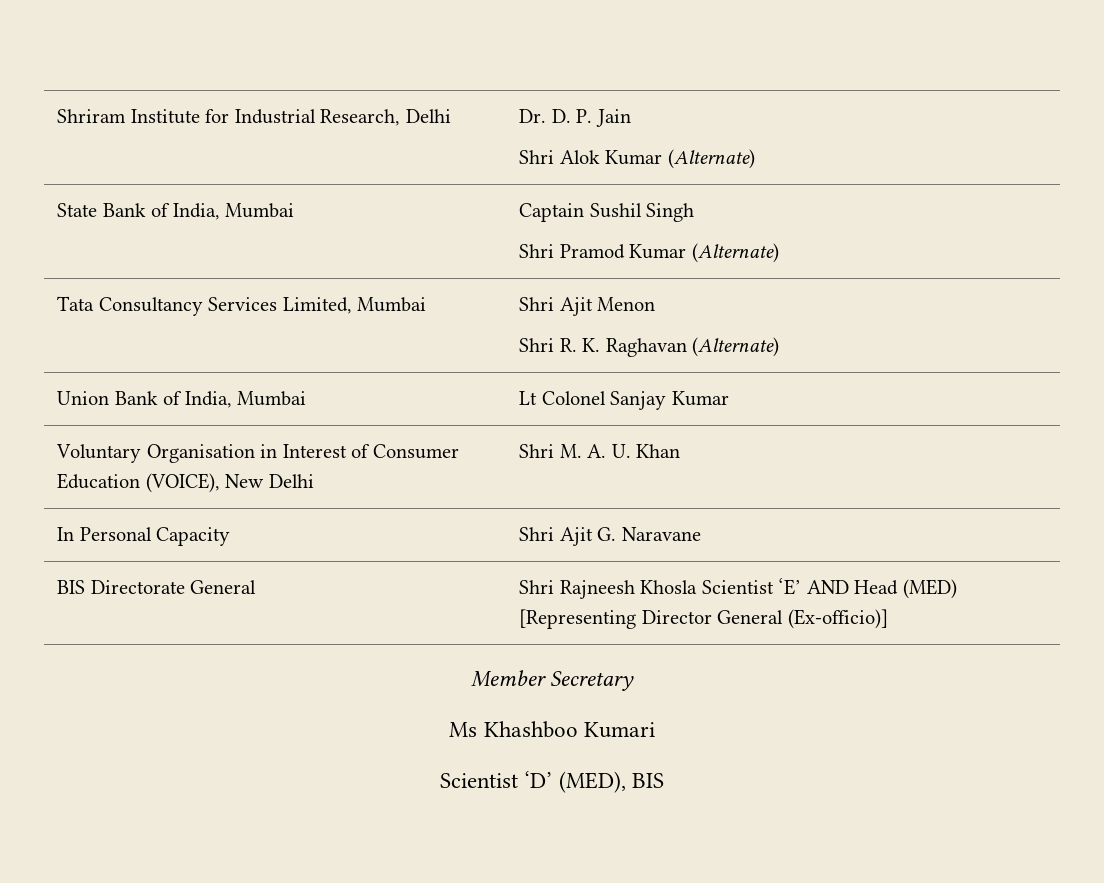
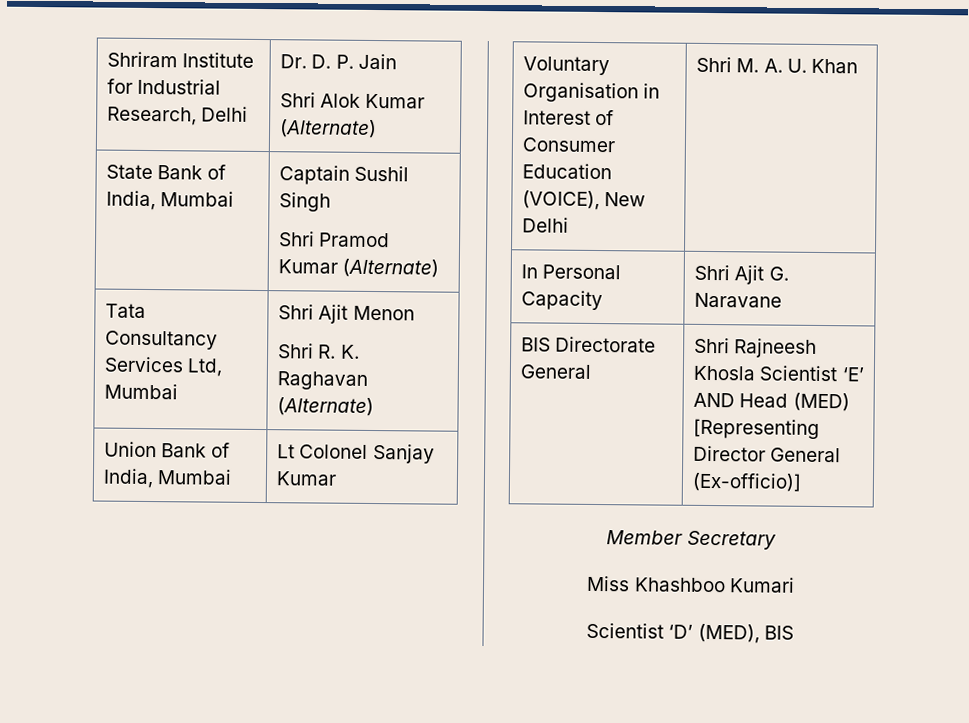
- Tata Consultancy Services Limited, Mumbai | Shri Ajit Menon
+ Tata Consultancy Services Ltd, Mumbai | Shri Ajit Menon
- Ms Khashboo Kumari
+ Miss Khashboo Kumari

